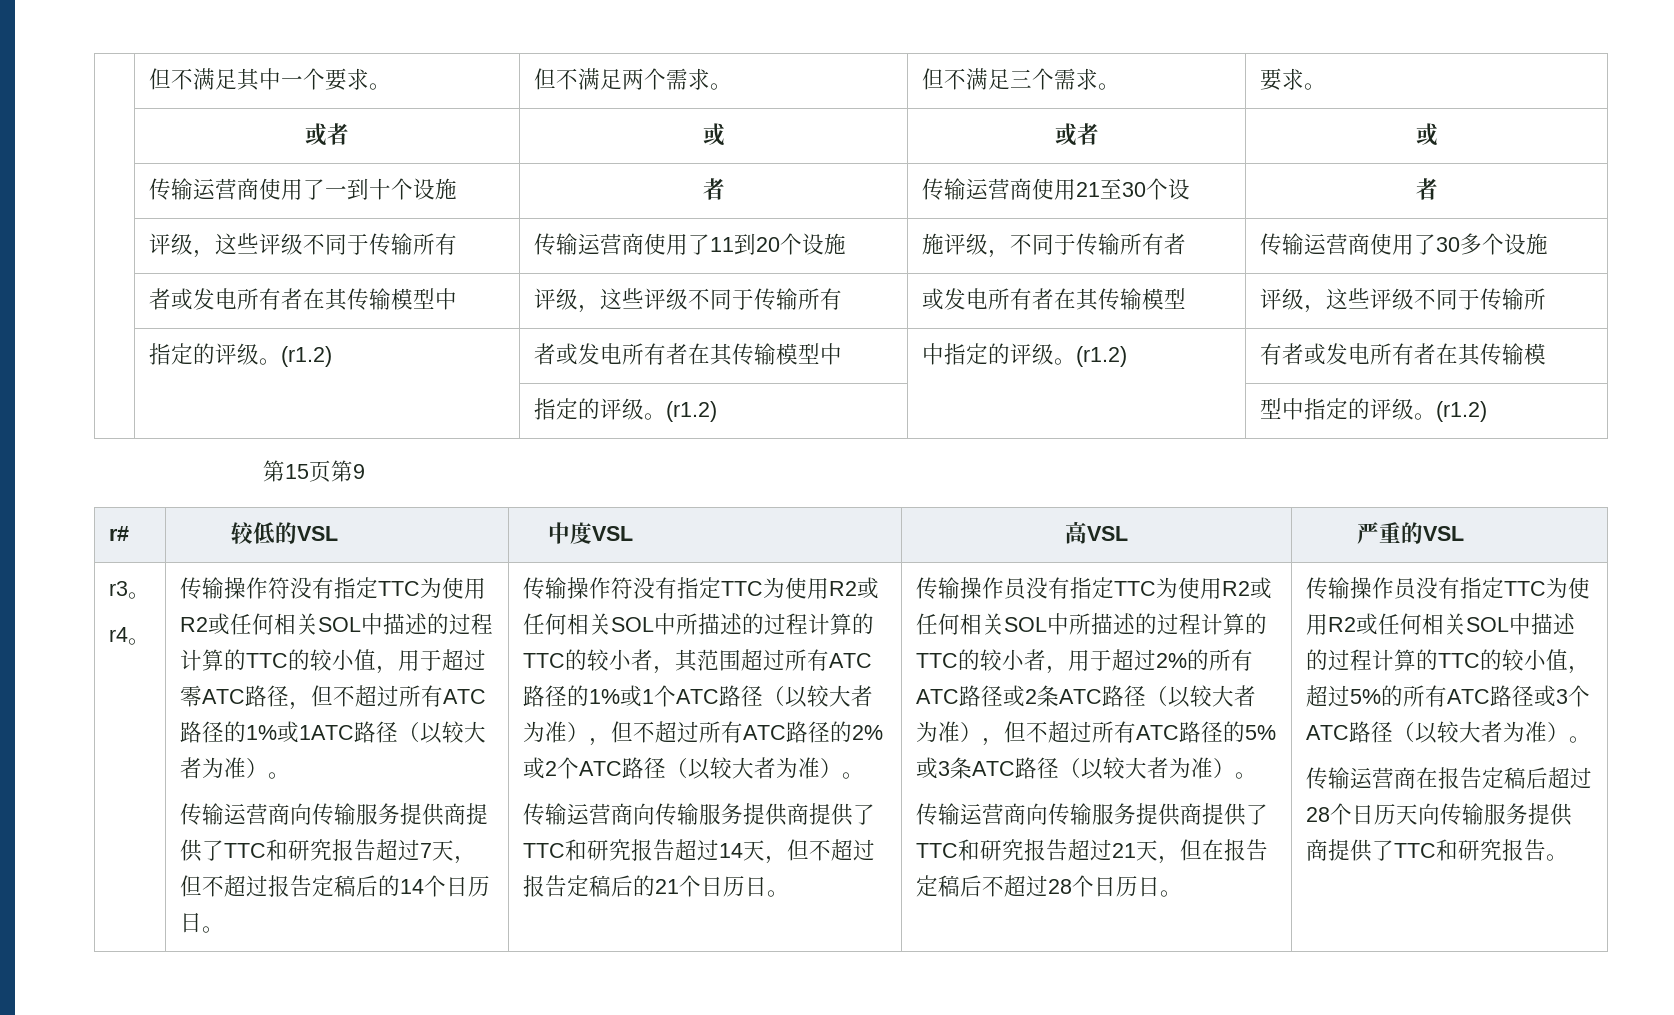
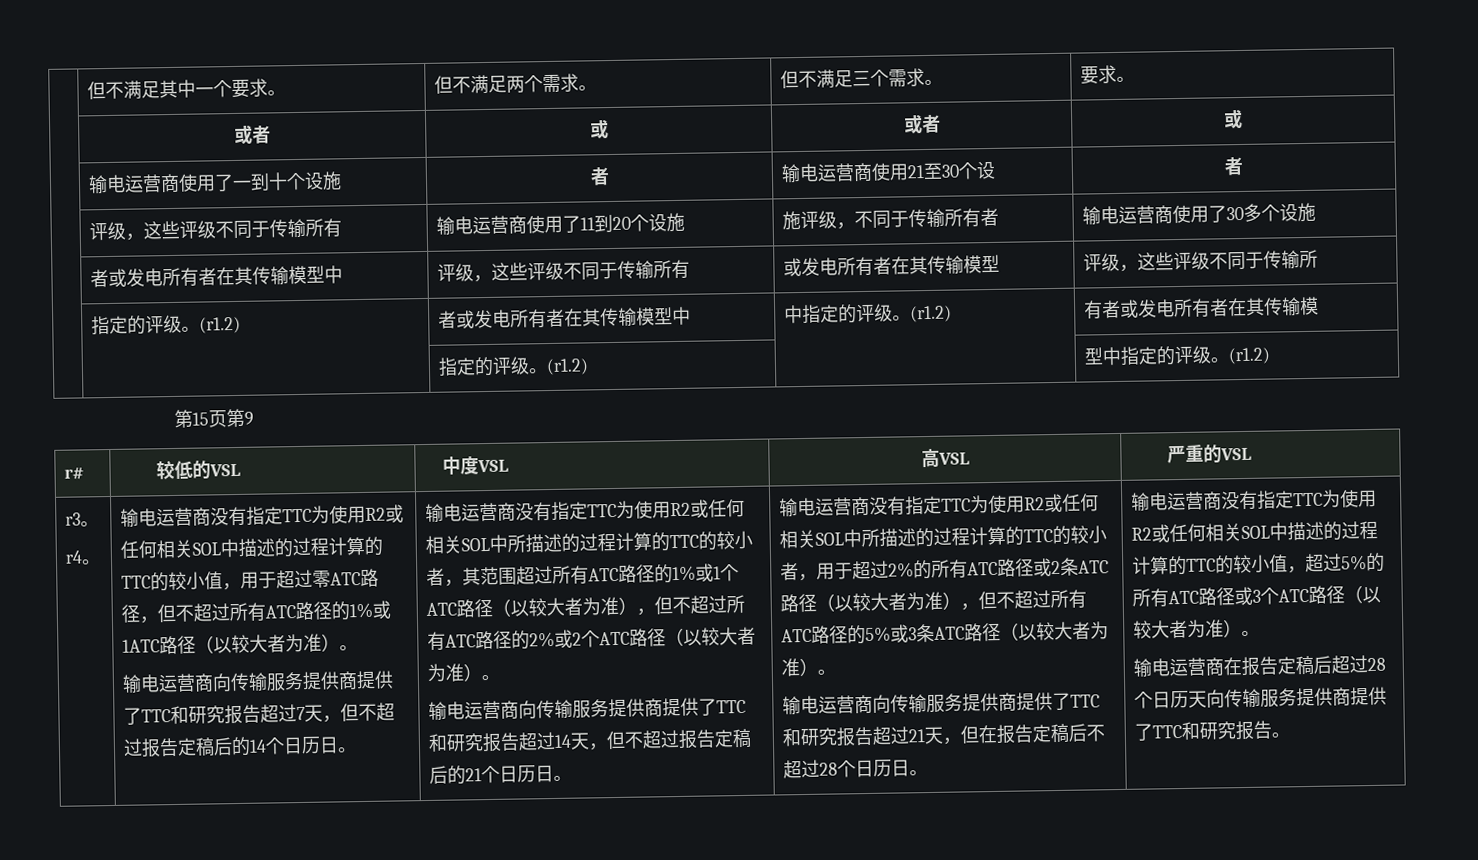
- | 传输运营商使用了一到十个设施 | 者 | 传输运营商使用21至30个设 | 者
+ | 输电运营商使用了一到十个设施 | 者 | 输电运营商使用21至30个设 | 者
- | 评级，这些评级不同于传输所有 | 传输运营商使用了11到20个设施 | 施评级，不同于传输所有者 | 传输运营商使用了30多个设施
+ | 评级，这些评级不同于传输所有 | 输电运营商使用了11到20个设施 | 施评级，不同于传输所有者 | 输电运营商使用了30多个设施
- 传输操作符没有指定TTC为使用R2或任何相关SOL中描述的过程计算的TTC的较小值，用于超过零ATC路径，但不超过所有ATC路径的1%或1ATC路径（以较大者为准）。
+ 输电运营商没有指定TTC为使用R2或任何相关SOL中描述的过程计算的TTC的较小值，用于超过零ATC路径，但不超过所有ATC路径的1%或1ATC路径（以较大者为准）。
- 传输运营商向传输服务提供商提供了TTC和研究报告超过7天，但不超过报告定稿后的14个日历日。
+ 输电运营商向传输服务提供商提供了TTC和研究报告超过7天，但不超过报告定稿后的14个日历日。
- 传输操作符没有指定TTC为使用R2或任何相关SOL中所描述的过程计算的TTC的较小者，其范围超过所有ATC路径的1%或1个ATC路径（以较大者为准），但不超过所有ATC路径的2%或2个ATC路径（以较大者为准）。
+ 输电运营商没有指定TTC为使用R2或任何相关SOL中所描述的过程计算的TTC的较小者，其范围超过所有ATC路径的1%或1个ATC路径（以较大者为准），但不超过所有ATC路径的2%或2个ATC路径（以较大者为准）。
- 传输运营商向传输服务提供商提供了TTC和研究报告超过14天，但不超过报告定稿后的21个日历日。
+ 输电运营商向传输服务提供商提供了TTC和研究报告超过14天，但不超过报告定稿后的21个日历日。
- 传输操作员没有指定TTC为使用R2或任何相关SOL中所描述的过程计算的TTC的较小者，用于超过2%的所有ATC路径或2条ATC路径（以较大者为准），但不超过所有ATC路径的5%或3条ATC路径（以较大者为准）。
+ 输电运营商没有指定TTC为使用R2或任何相关SOL中所描述的过程计算的TTC的较小者，用于超过2%的所有ATC路径或2条ATC路径（以较大者为准），但不超过所有ATC路径的5%或3条ATC路径（以较大者为准）。
- 传输运营商向传输服务提供商提供了TTC和研究报告超过21天，但在报告定稿后不超过28个日历日。
+ 输电运营商向传输服务提供商提供了TTC和研究报告超过21天，但在报告定稿后不超过28个日历日。
- 传输操作员没有指定TTC为使用R2或任何相关SOL中描述的过程计算的TTC的较小值，超过5%的所有ATC路径或3个ATC路径（以较大者为准）。
+ 输电运营商没有指定TTC为使用R2或任何相关SOL中描述的过程计算的TTC的较小值，超过5%的所有ATC路径或3个ATC路径（以较大者为准）。
- 传输运营商在报告定稿后超过28个日历天向传输服务提供商提供了TTC和研究报告。
+ 输电运营商在报告定稿后超过28个日历天向传输服务提供商提供了TTC和研究报告。

